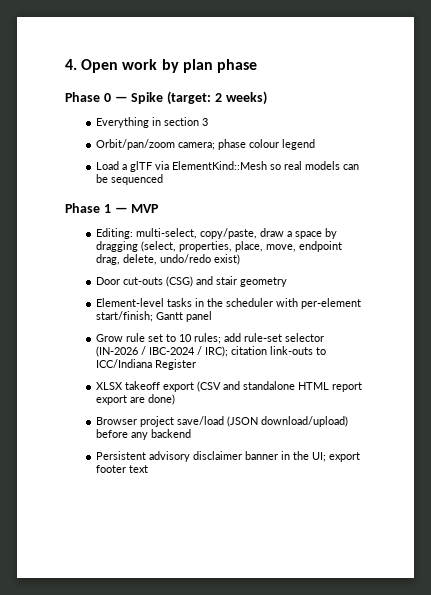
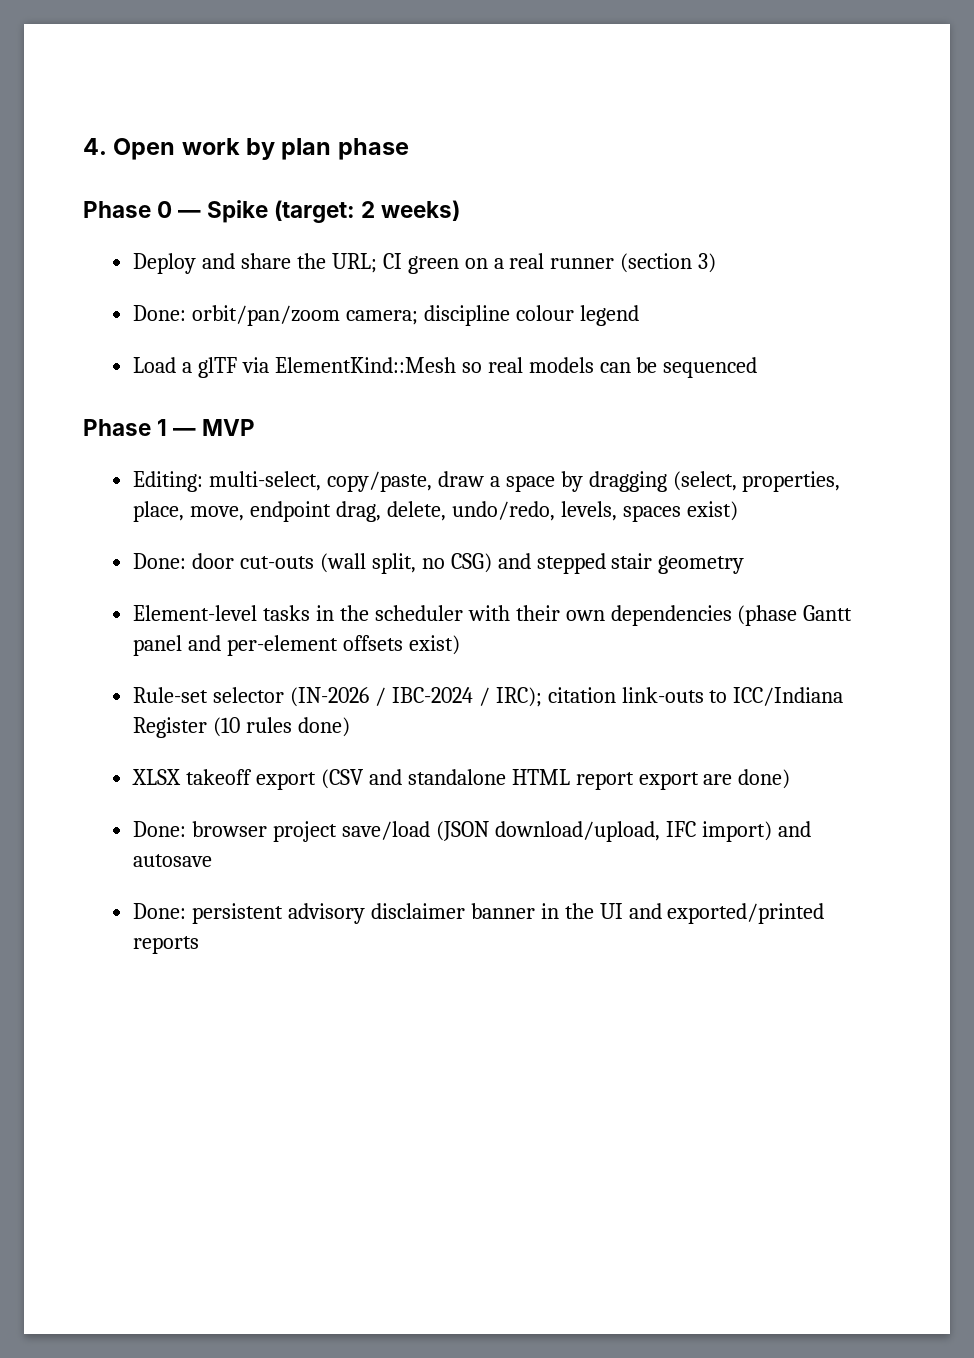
- Everything in section 3
- Orbit/pan/zoom camera; phase colour legend
+ Deploy and share the URL; CI green on a real runner (section 3)
+ Done: orbit/pan/zoom camera; discipline colour legend
- Editing: multi-select, copy/paste, draw a space by dragging (select, properties, place, move, endpoint drag, delete, undo/redo exist)
- Door cut-outs (CSG) and stair geometry
+ Editing: multi-select, copy/paste, draw a space by dragging (select, properties, place, move, endpoint drag, delete, undo/redo, levels, spaces exist)
+ Done: door cut-outs (wall split, no CSG) and stepped stair geometry
- Element-level tasks in the scheduler with per-element start/finish; Gantt panel
- Grow rule set to 10 rules; add rule-set selector (IN-2026 / IBC-2024 / IRC); citation link-outs to ICC/Indiana Register
+ Element-level tasks in the scheduler with their own dependencies (phase Gantt panel and per-element offsets exist)
+ Rule-set selector (IN-2026 / IBC-2024 / IRC); citation link-outs to ICC/Indiana Register (10 rules done)
- Browser project save/load (JSON download/upload) before any backend
- Persistent advisory disclaimer banner in the UI; export footer text
+ Done: browser project save/load (JSON download/upload, IFC import) and autosave
+ Done: persistent advisory disclaimer banner in the UI and exported/printed reports

